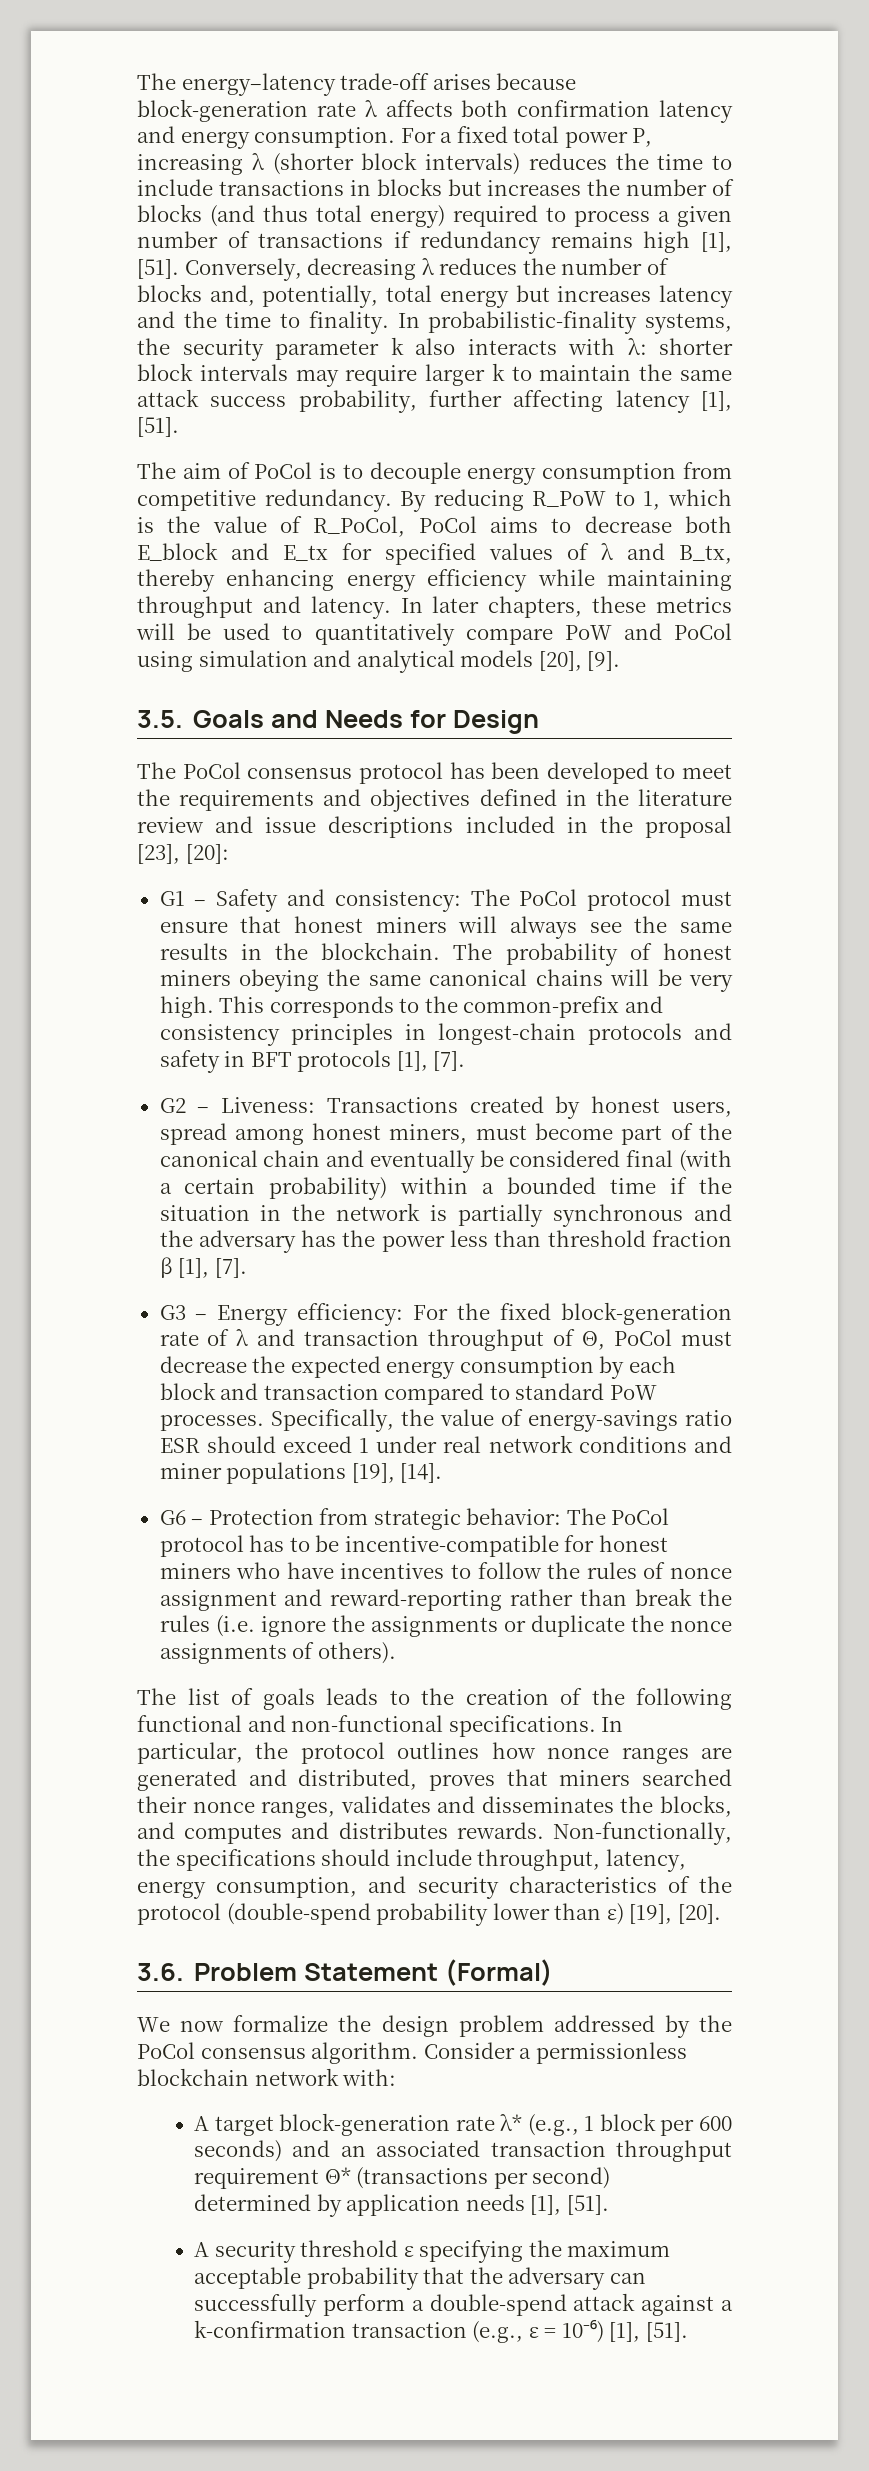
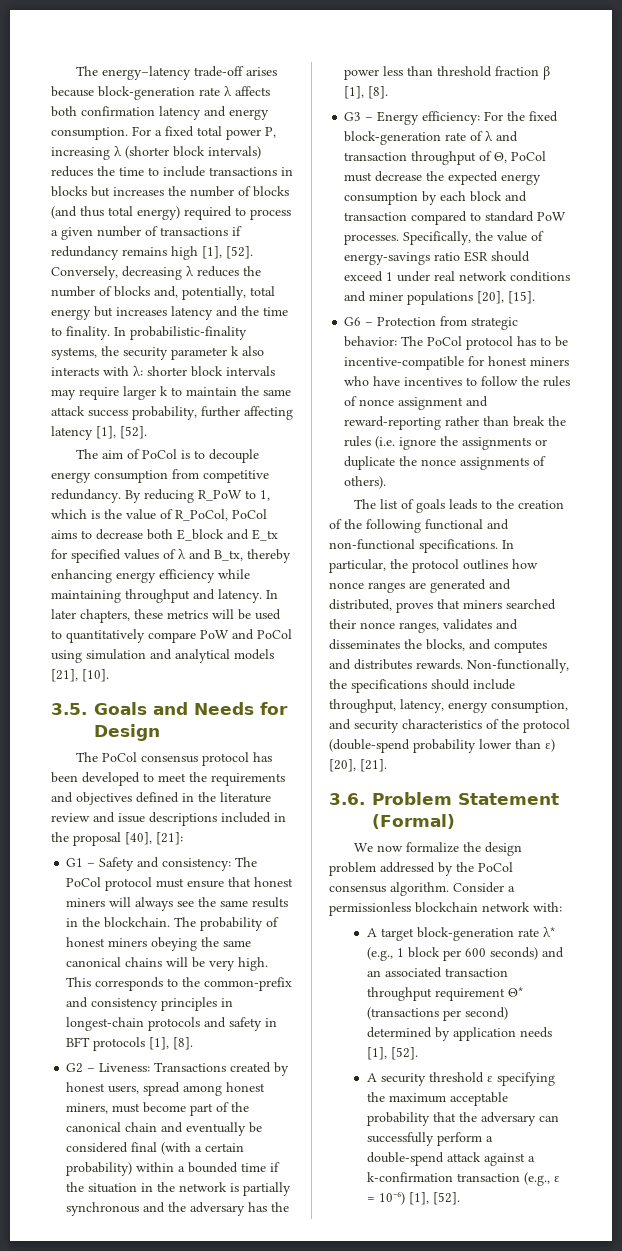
- For a fixed total power P, increasing λ (shorter block intervals) reduces the time to include transactions in blocks but increases the number of blocks (and thus total energy) required to process a given number of transactions if redundancy remains high [1], [51].
+ For a fixed total power P, increasing λ (shorter block intervals) reduces the time to include transactions in blocks but increases the number of blocks (and thus total energy) required to process a given number of transactions if redundancy remains high [1], [52].
- In probabilistic-finality systems, the security parameter k also interacts with λ: shorter block intervals may require larger k to maintain the same attack success probability, further affecting latency [1], [51].
+ In probabilistic-finality systems, the security parameter k also interacts with λ: shorter block intervals may require larger k to maintain the same attack success probability, further affecting latency [1], [52].
- In later chapters, these metrics will be used to quantitatively compare PoW and PoCol using simulation and analytical models [20], [9].
+ In later chapters, these metrics will be used to quantitatively compare PoW and PoCol using simulation and analytical models [21], [10].
- The PoCol consensus protocol has been developed to meet the requirements and objectives defined in the literature review and issue descriptions included in the proposal [23], [20]:
+ The PoCol consensus protocol has been developed to meet the requirements and objectives defined in the literature review and issue descriptions included in the proposal [40], [21]:
- This corresponds to the common-prefix and consistency principles in longest-chain protocols and safety in BFT protocols [1], [7].
+ This corresponds to the common-prefix and consistency principles in longest-chain protocols and safety in BFT protocols [1], [8].
- G2 – Liveness: Transactions created by honest users, spread among honest miners, must become part of the canonical chain and eventually be considered final (with a certain probability) within a bounded time if the situation in the network is partially synchronous and the adversary has the power less than threshold fraction β [1], [7].
+ G2 – Liveness: Transactions created by honest users, spread among honest miners, must become part of the canonical chain and eventually be considered final (with a certain probability) within a bounded time if the situation in the network is partially synchronous and the adversary has the power less than threshold fraction β [1], [8].
- Specifically, the value of energy-savings ratio ESR should exceed 1 under real network conditions and miner populations [19], [14].
+ Specifically, the value of energy-savings ratio ESR should exceed 1 under real network conditions and miner populations [20], [15].
- Non-functionally, the specifications should include throughput, latency, energy consumption, and security characteristics of the protocol (double-spend probability lower than ε) [19], [20].
+ Non-functionally, the specifications should include throughput, latency, energy consumption, and security characteristics of the protocol (double-spend probability lower than ε) [20], [21].
- A target block-generation rate λ* (e.g., 1 block per 600 seconds) and an associated transaction throughput requirement Θ* (transactions per second) determined by application needs [1], [51].
+ A target block-generation rate λ* (e.g., 1 block per 600 seconds) and an associated transaction throughput requirement Θ* (transactions per second) determined by application needs [1], [52].
- A security threshold ε specifying the maximum acceptable probability that the adversary can successfully perform a double-spend attack against a k-confirmation transaction (e.g., ε = 10⁻⁶) [1], [51].
+ A security threshold ε specifying the maximum acceptable probability that the adversary can successfully perform a double-spend attack against a k-confirmation transaction (e.g., ε = 10⁻⁶) [1], [52].

